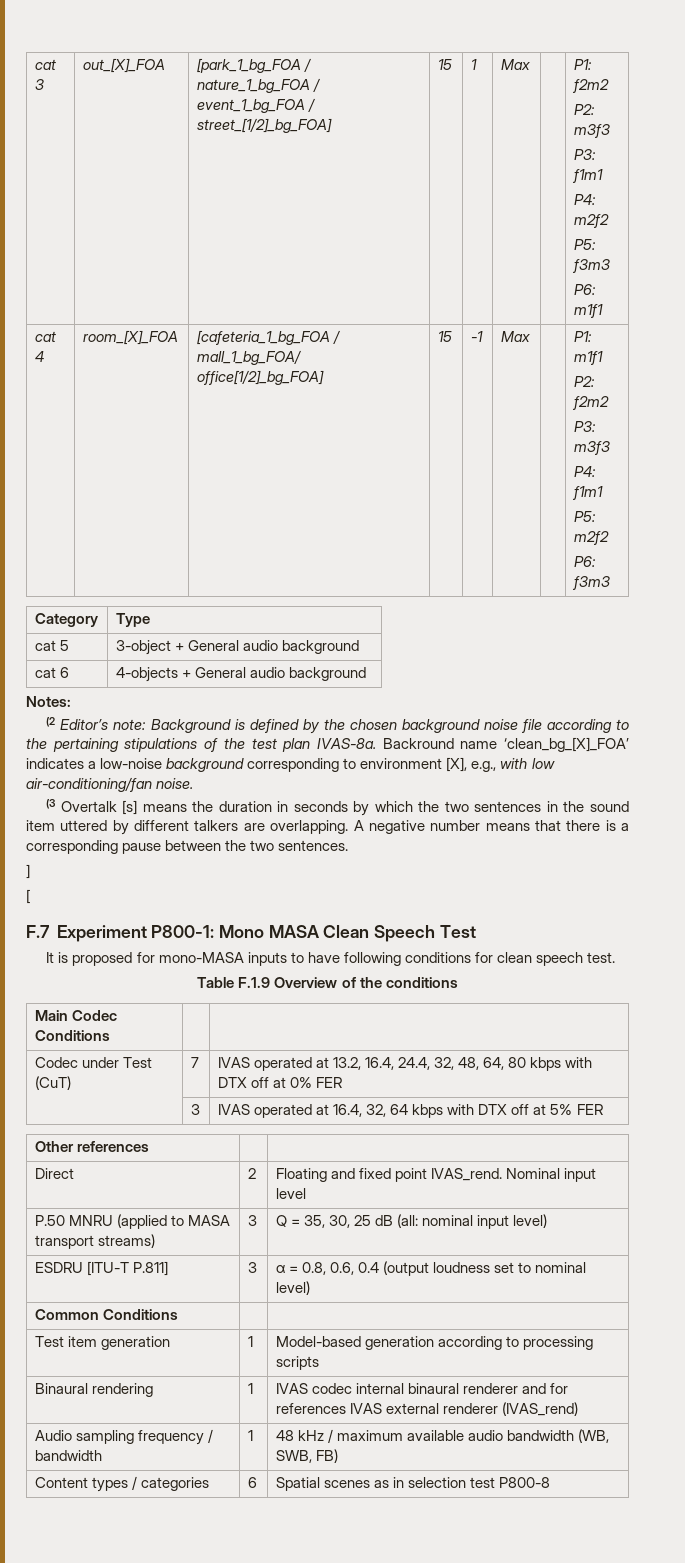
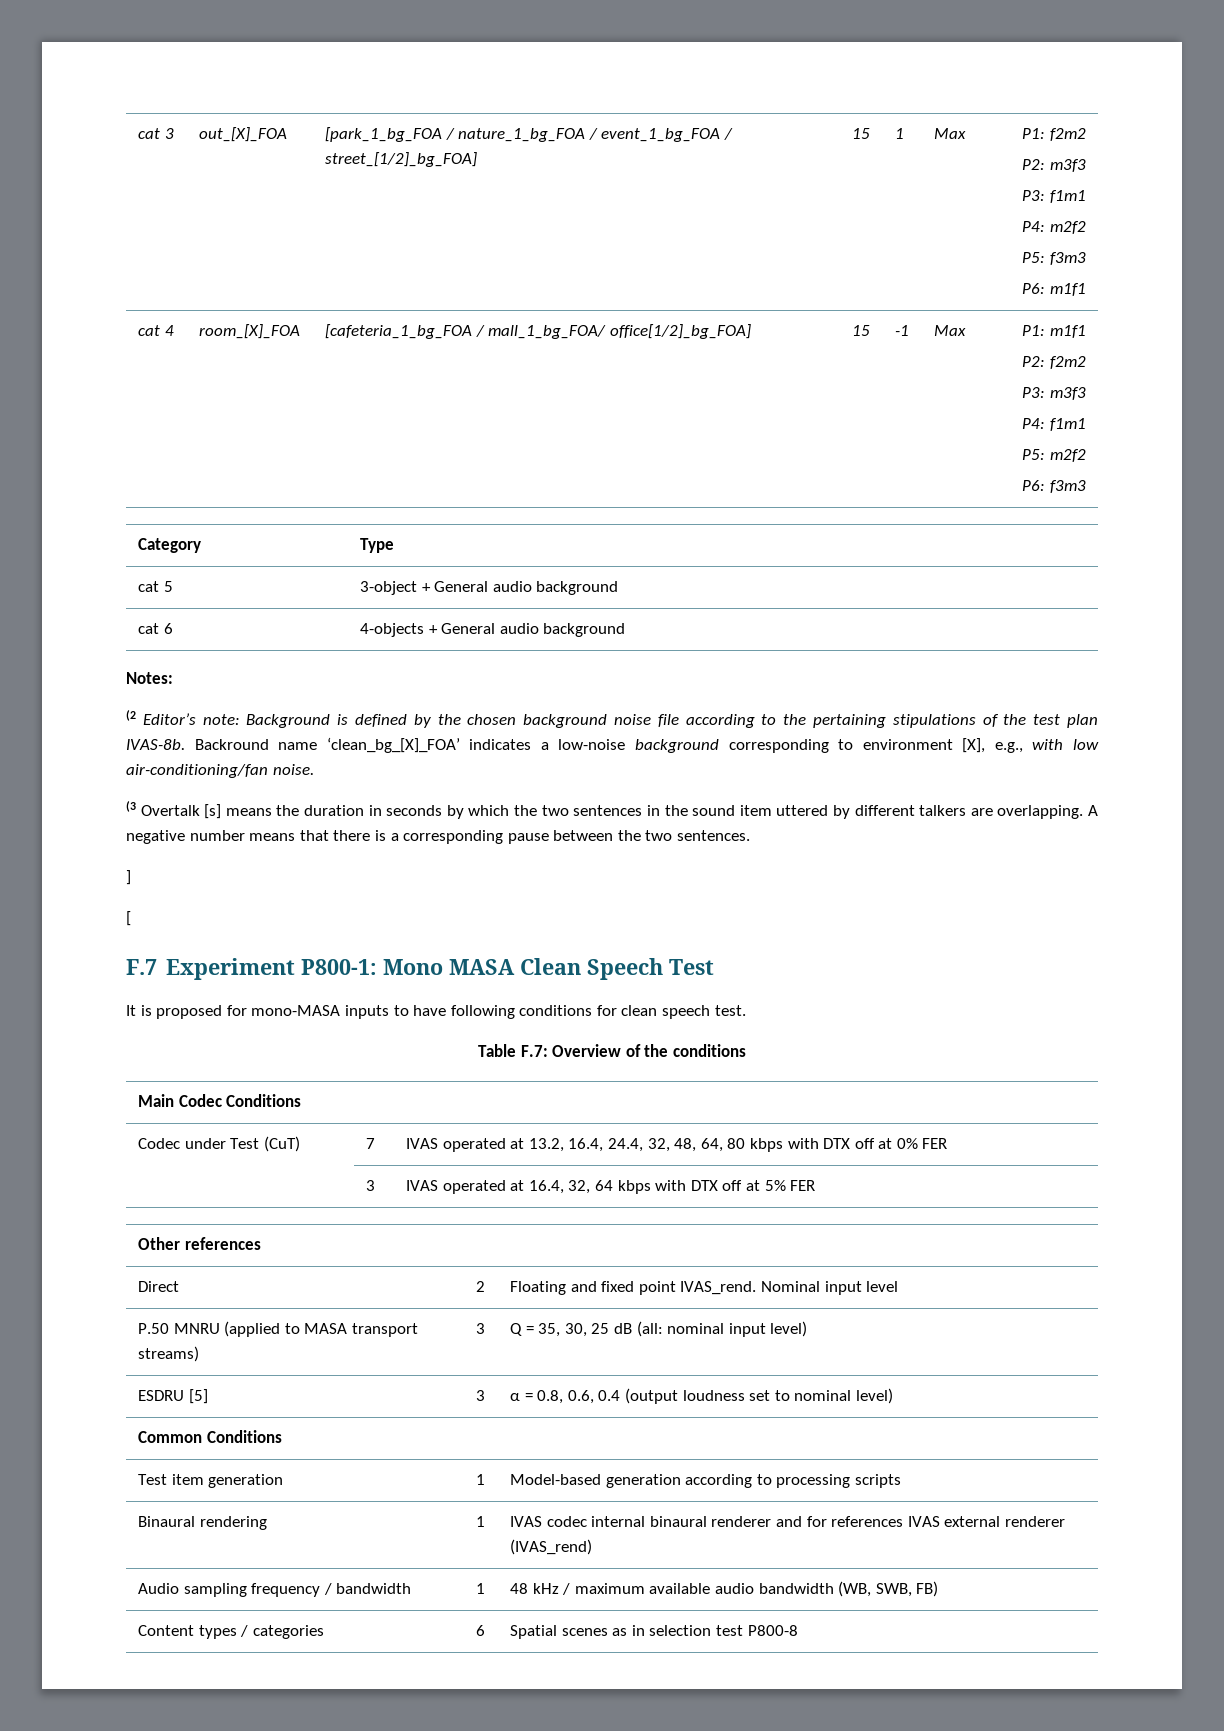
- (2 Editor’s note: Background is defined by the chosen background noise file according to the pertaining stipulations of the test plan IVAS-8a.
+ (2 Editor’s note: Background is defined by the chosen background noise file according to the pertaining stipulations of the test plan IVAS-8b.
- Table F.1.9 Overview of the conditions
+ Table F.7: Overview of the conditions
- ESDRU [ITU-T P.811] | 3 | α = 0.8, 0.6, 0.4 (output loudness set to nominal level)
+ ESDRU [5] | 3 | α = 0.8, 0.6, 0.4 (output loudness set to nominal level)

